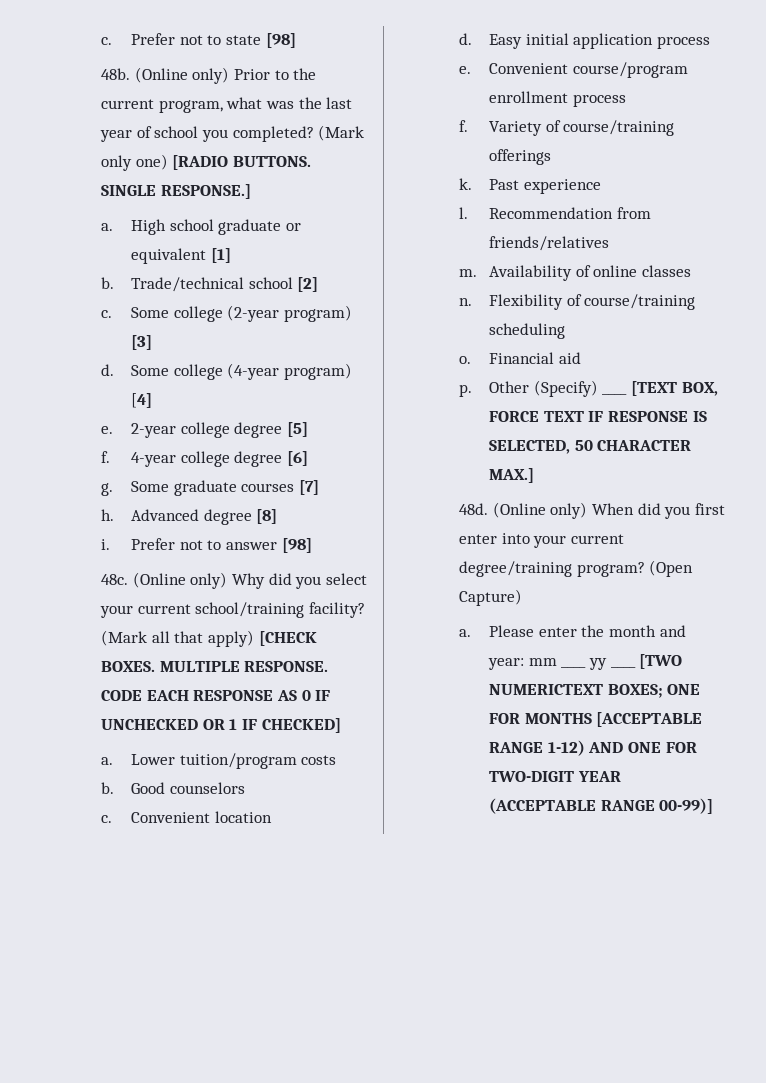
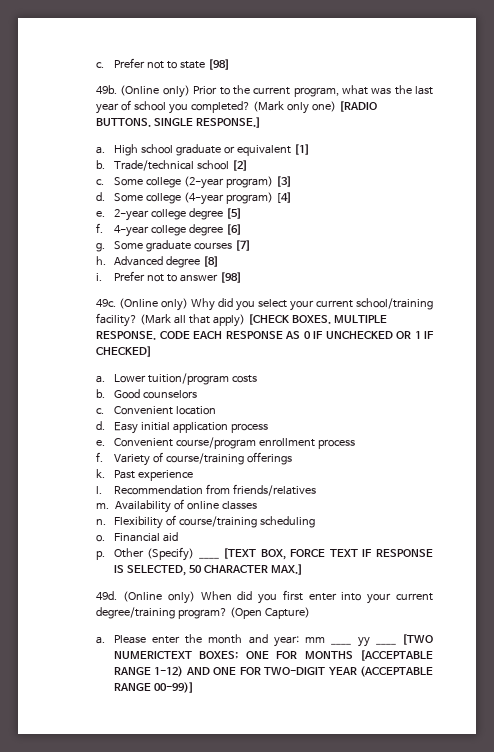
- 48b.
+ 49b.
- 48c.
+ 49c.
- 48d.
+ 49d.

